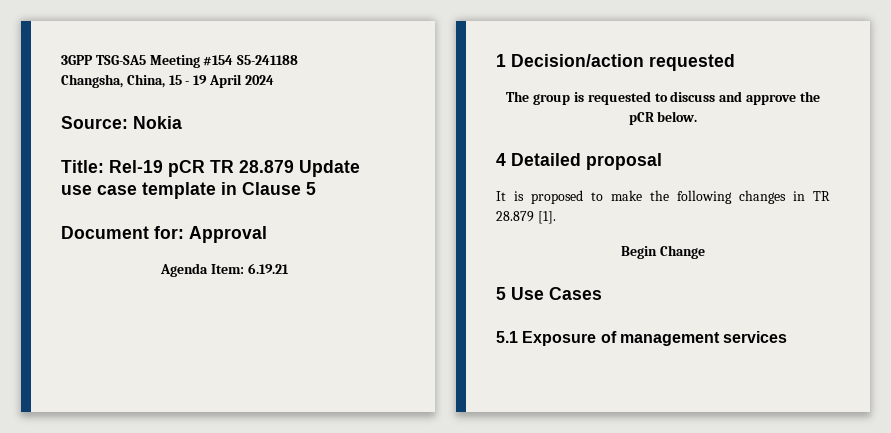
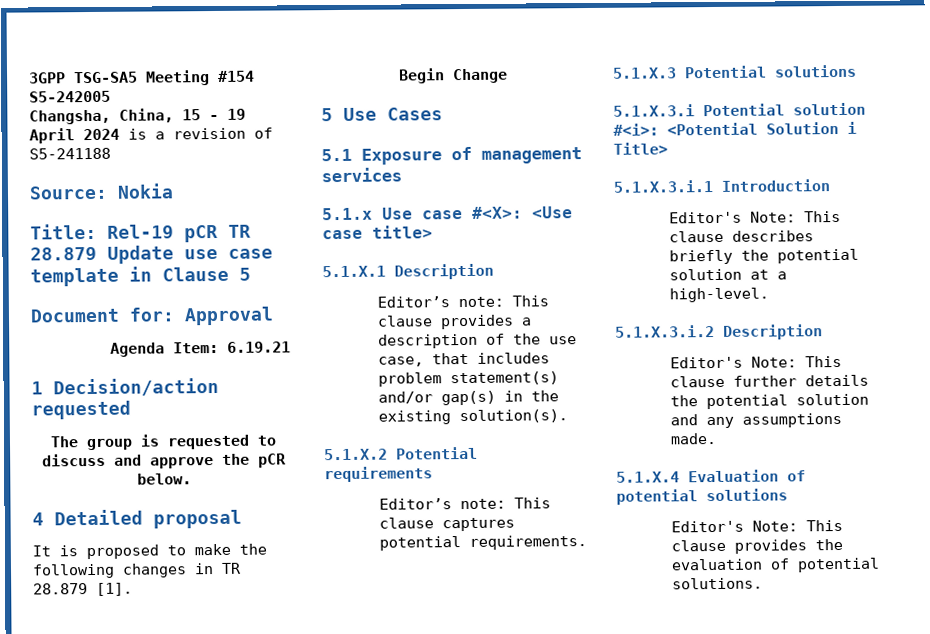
- 3GPP TSG-SA5 Meeting #154 S5-241188
+ 3GPP TSG-SA5 Meeting #154 S5-242005
- Changsha, China, 15 - 19 April 2024
+ Changsha, China, 15 - 19 April 2024 is a revision of S5-241188
+ 5.1.x Use case #<X>: <Use case title>
+ 5.1.X.1 Description
+ Editor’s note: This clause provides a description of the use case, that includes problem statement(s) and/or gap(s) in the existing solution(s).
+ 5.1.X.2 Potential requirements
+ Editor’s note: This clause captures potential requirements.
+ 5.1.X.3 Potential solutions
+ 5.1.X.3.i Potential solution #<i>: <Potential Solution i Title>
+ 5.1.X.3.i.1 Introduction
+ Editor's Note: This clause describes briefly the potential solution at a high-level.
+ 5.1.X.3.i.2 Description
+ Editor's Note: This clause further details the potential solution and any assumptions made.
+ 5.1.X.4 Evaluation of potential solutions
+ Editor's Note: This clause provides the evaluation of potential solutions.

